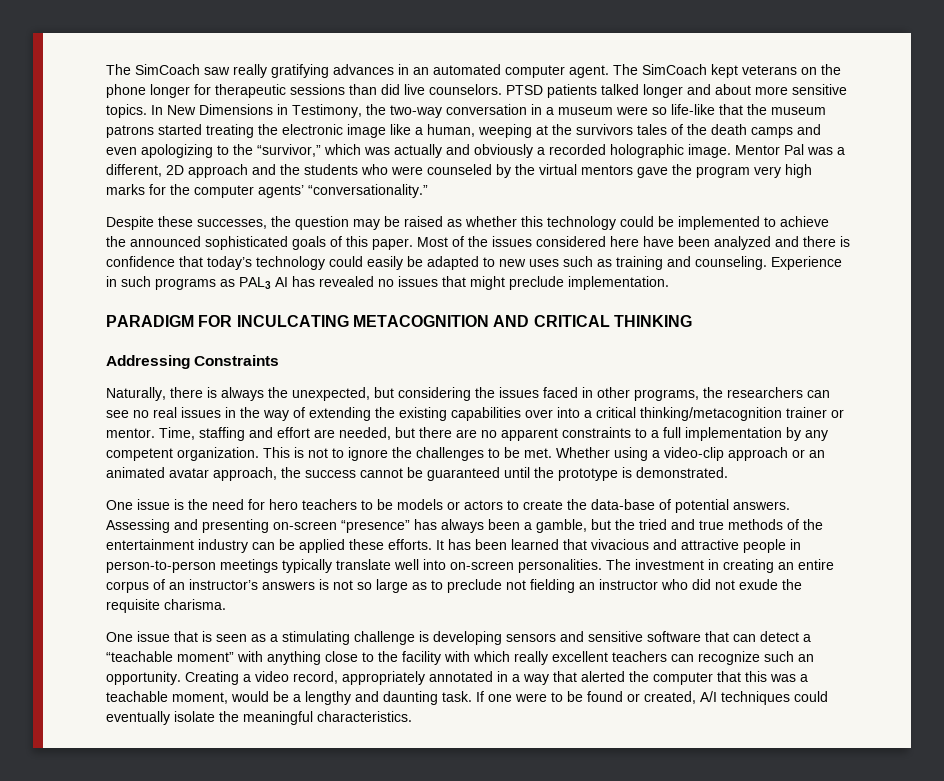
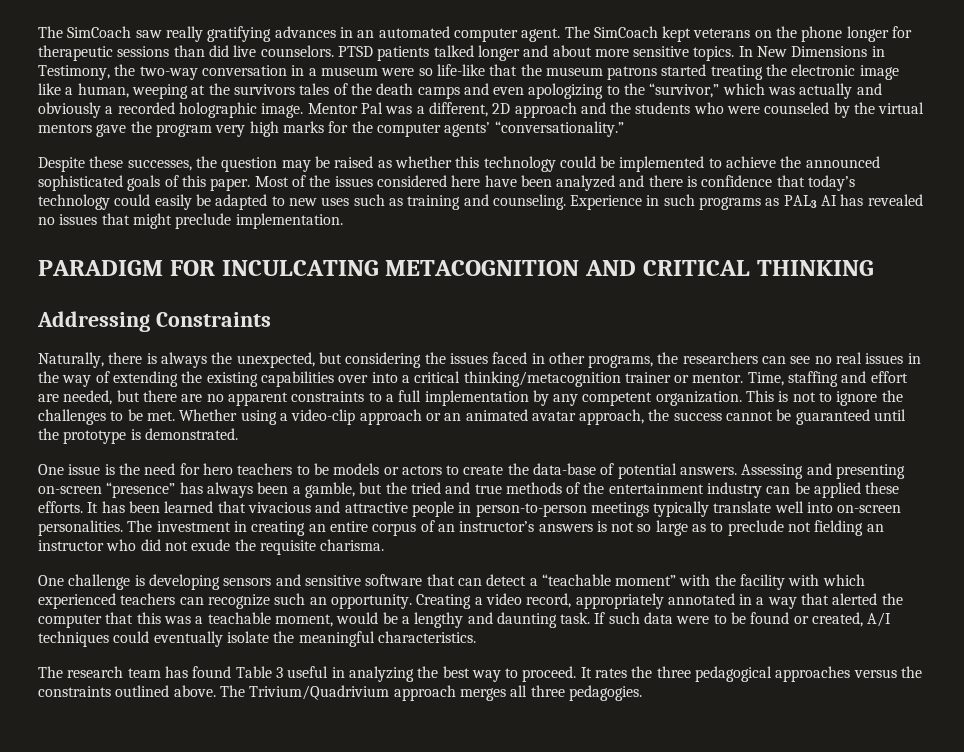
- One issue that is seen as a stimulating challenge is developing sensors and sensitive software that can detect a “teachable moment” with anything close to the facility with which really excellent teachers can recognize such an opportunity.
+ One challenge is developing sensors and sensitive software that can detect a “teachable moment” with the facility with which experienced teachers can recognize such an opportunity.
- If one were to be found or created, A/I techniques could eventually isolate the meaningful characteristics.
+ If such data were to be found or created, A/I techniques could eventually isolate the meaningful characteristics.
+ The research team has found Table 3 useful in analyzing the best way to proceed. It rates the three pedagogical approaches versus the constraints outlined above. The Trivium/Quadrivium approach merges all three pedagogies.

